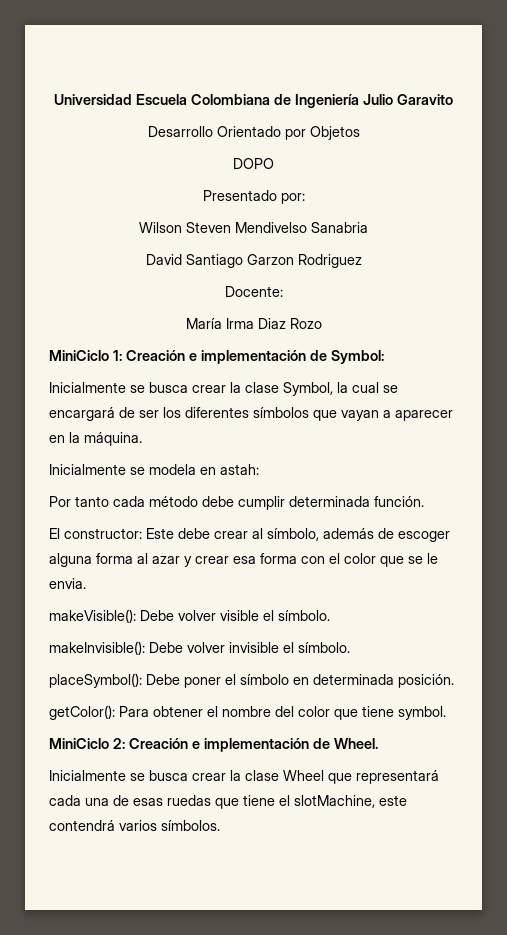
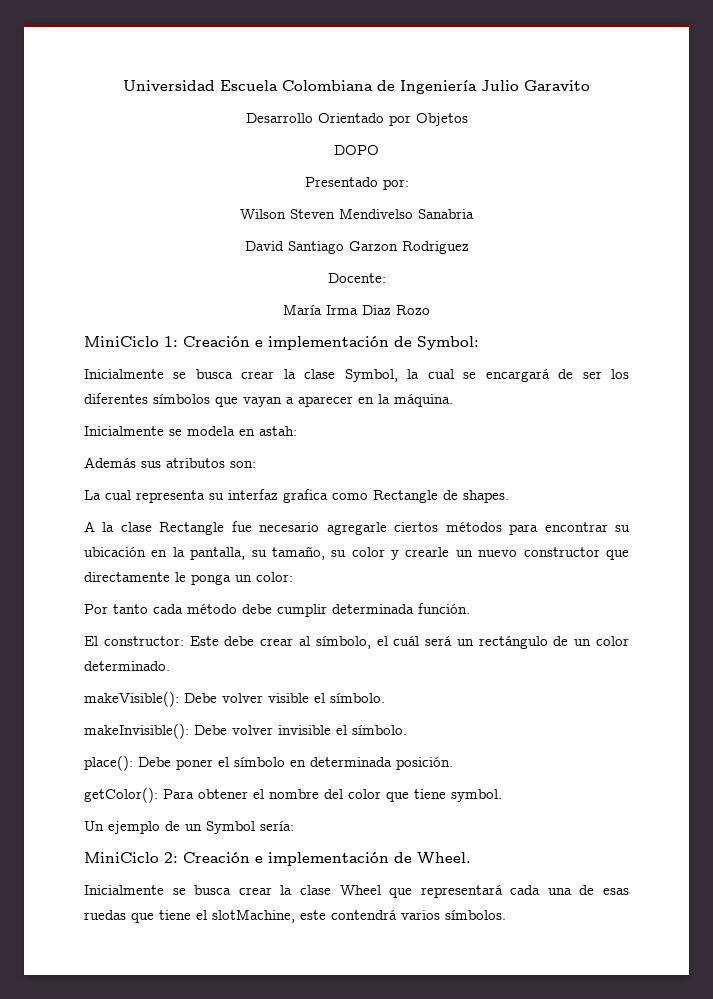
+ Además sus atributos son:
+ La cual representa su interfaz grafica como Rectangle de shapes.
+ A la clase Rectangle fue necesario agregarle ciertos métodos para encontrar su ubicación en la pantalla, su tamaño, su color y crearle un nuevo constructor que directamente le ponga un color:
- El constructor: Este debe crear al símbolo, además de escoger alguna forma al azar y crear esa forma con el color que se le envia.
+ El constructor: Este debe crear al símbolo, el cuál será un rectángulo de un color determinado.
- placeSymbol(): Debe poner el símbolo en determinada posición.
+ place(): Debe poner el símbolo en determinada posición.
+ Un ejemplo de un Symbol sería:

